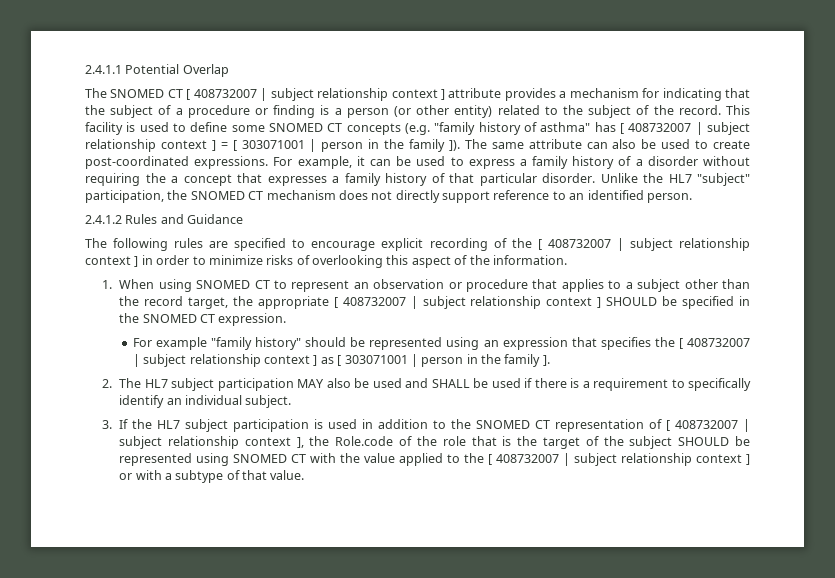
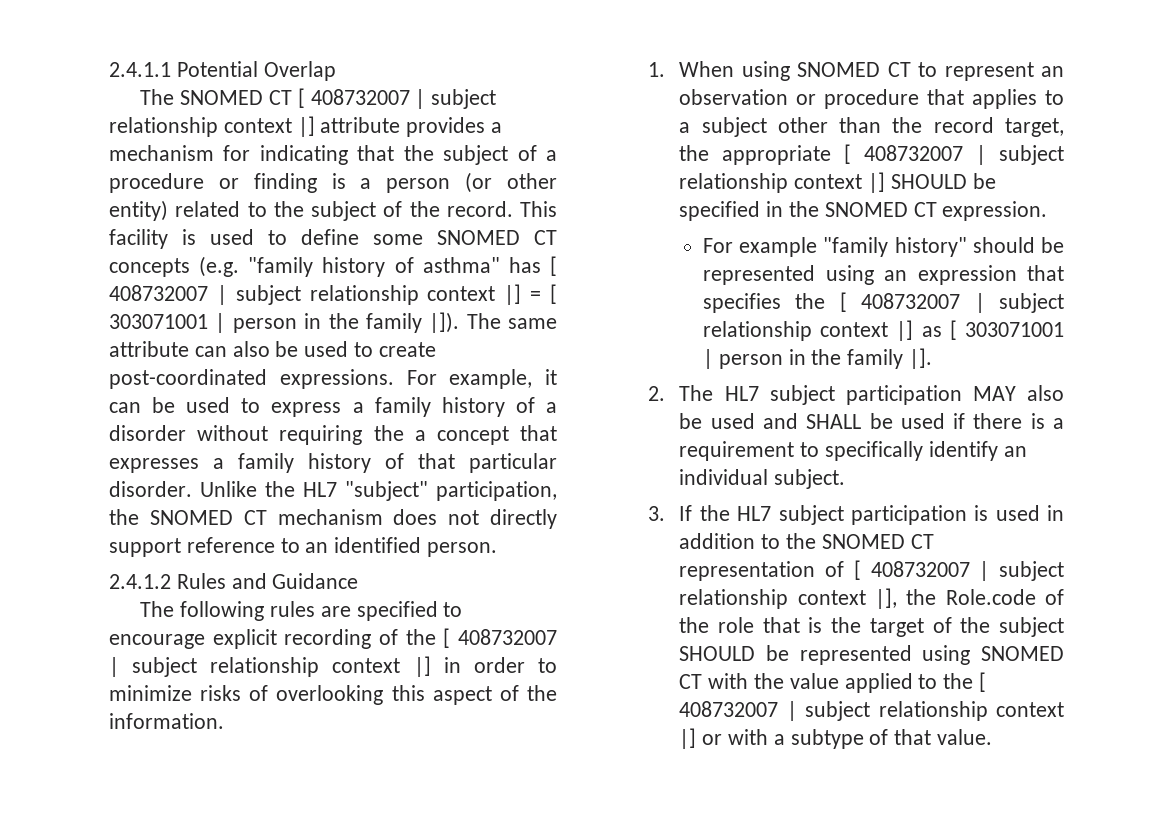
- The SNOMED CT [ 408732007 | subject relationship context ] attribute provides a mechanism for indicating that the subject of a procedure or finding is a person (or other entity) related to the subject of the record.
+ The SNOMED CT [ 408732007 | subject relationship context |] attribute provides a mechanism for indicating that the subject of a procedure or finding is a person (or other entity) related to the subject of the record.
- This facility is used to define some SNOMED CT concepts (e.g. "family history of asthma" has [ 408732007 | subject relationship context ] = [ 303071001 | person in the family ]).
+ This facility is used to define some SNOMED CT concepts (e.g. "family history of asthma" has [ 408732007 | subject relationship context |] = [ 303071001 | person in the family |]).
- The following rules are specified to encourage explicit recording of the [ 408732007 | subject relationship context ] in order to minimize risks of overlooking this aspect of the information.
+ The following rules are specified to encourage explicit recording of the [ 408732007 | subject relationship context |] in order to minimize risks of overlooking this aspect of the information.
- 1. When using SNOMED CT to represent an observation or procedure that applies to a subject other than the record target, the appropriate [ 408732007 | subject relationship context ] SHOULD be specified in the SNOMED CT expression.
+ 1. When using SNOMED CT to represent an observation or procedure that applies to a subject other than the record target, the appropriate [ 408732007 | subject relationship context |] SHOULD be specified in the SNOMED CT expression.
- For example "family history" should be represented using an expression that specifies the [ 408732007 | subject relationship context ] as [ 303071001 | person in the family ].
+ For example "family history" should be represented using an expression that specifies the [ 408732007 | subject relationship context |] as [ 303071001 | person in the family |].
- 3. If the HL7 subject participation is used in addition to the SNOMED CT representation of [ 408732007 | subject relationship context ], the Role.code of the role that is the target of the subject SHOULD be represented using SNOMED CT with the value applied to the [ 408732007 | subject relationship context ] or with a subtype of that value.
+ 3. If the HL7 subject participation is used in addition to the SNOMED CT representation of [ 408732007 | subject relationship context |], the Role.code of the role that is the target of the subject SHOULD be represented using SNOMED CT with the value applied to the [ 408732007 | subject relationship context |] or with a subtype of that value.

